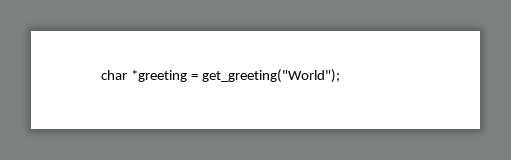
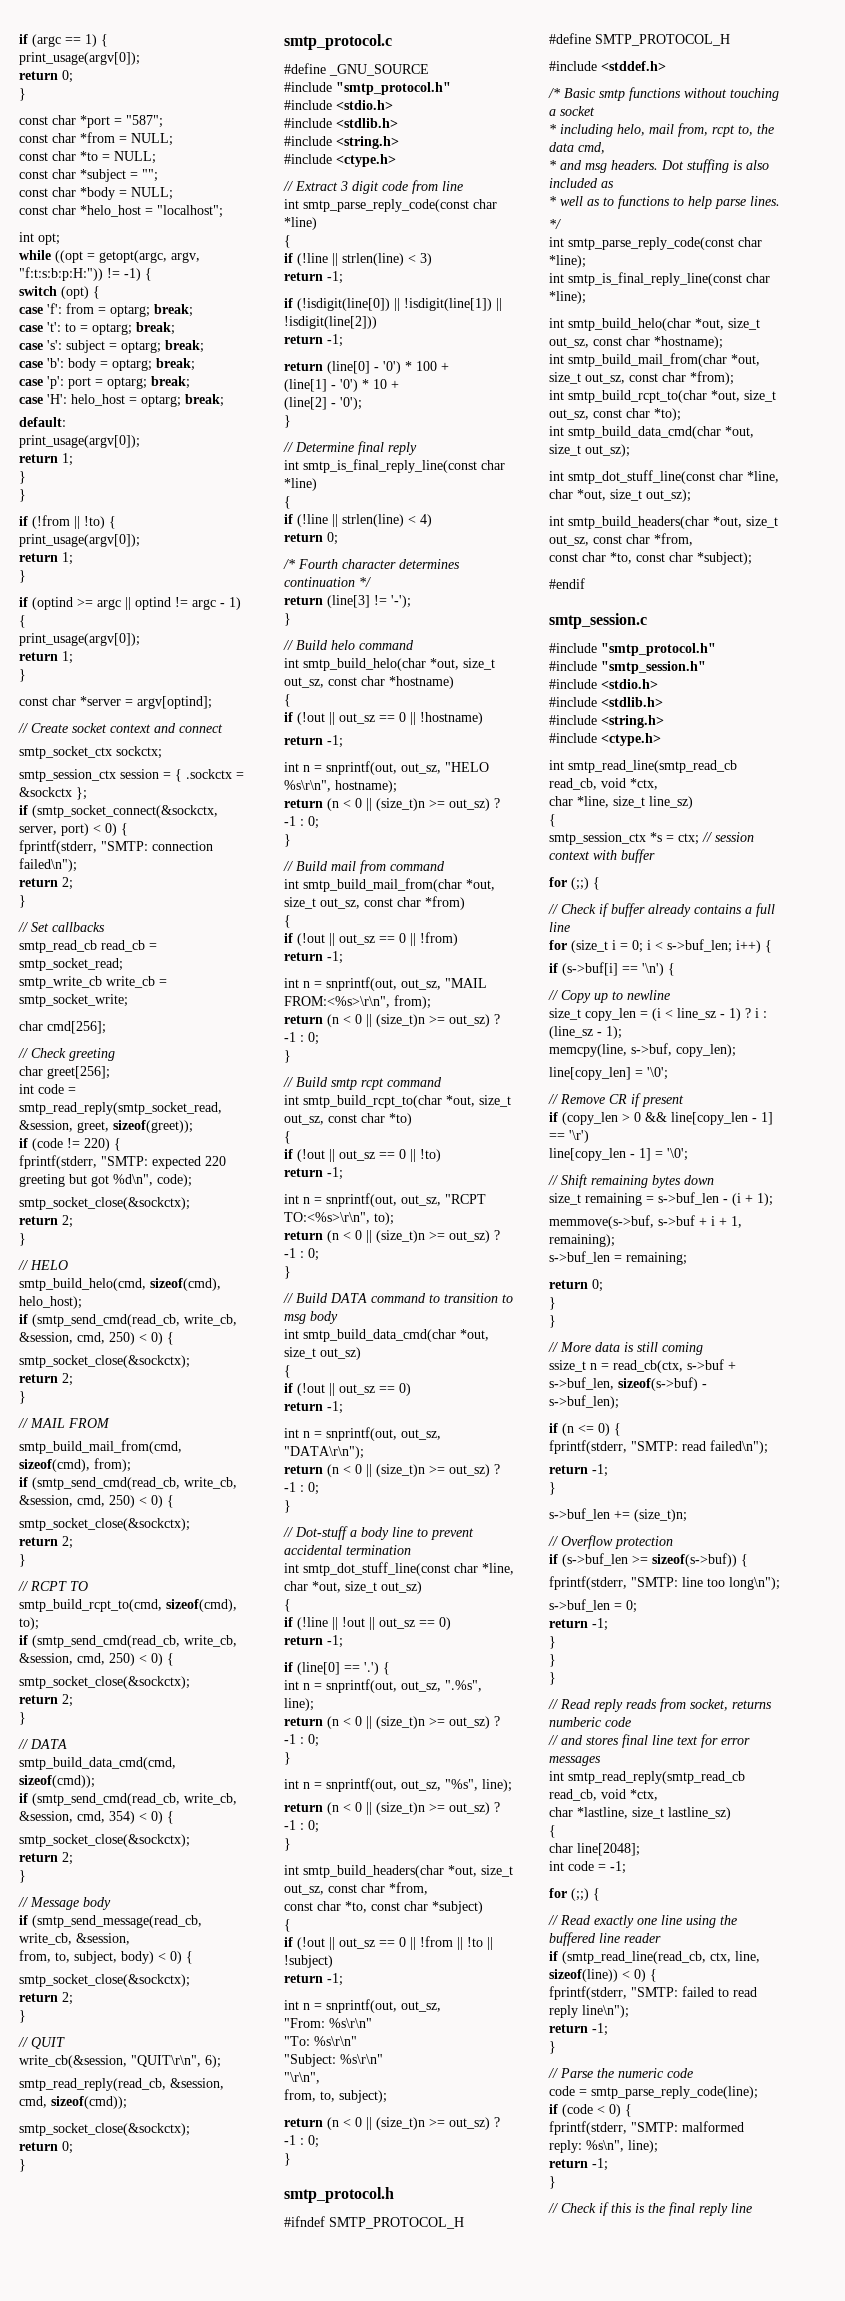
- char *greeting = get_greeting("World");
+ if (argc == 1) {
+ print_usage(argv[0]);
+ return 0;
+ }
+ const char *port = "587";
+ const char *from = NULL;
+ const char *to = NULL;
+ const char *subject = "";
+ const char *body = NULL;
+ const char *helo_host = "localhost";
+ int opt;
+ while ((opt = getopt(argc, argv, "f:t:s:b:p:H:")) != -1) {
+ switch (opt) {
+ case 'f': from = optarg; break;
+ case 't': to = optarg; break;
+ case 's': subject = optarg; break;
+ case 'b': body = optarg; break;
+ case 'p': port = optarg; break;
+ case 'H': helo_host = optarg; break;
+ default:
+ print_usage(argv[0]);
+ return 1;
+ }
+ }
+ if (!from || !to) {
+ print_usage(argv[0]);
+ return 1;
+ }
+ if (optind >= argc || optind != argc - 1) {
+ print_usage(argv[0]);
+ return 1;
+ }
+ const char *server = argv[optind];
+ // Create socket context and connect
+ smtp_socket_ctx sockctx;
+ smtp_session_ctx session = { .sockctx = &sockctx };
+ if (smtp_socket_connect(&sockctx, server, port) < 0) {
+ fprintf(stderr, "SMTP: connection failed\n");
+ return 2;
+ }
+ // Set callbacks
+ smtp_read_cb read_cb = smtp_socket_read;
+ smtp_write_cb write_cb = smtp_socket_write;
+ char cmd[256];
+ // Check greeting
+ char greet[256];
+ int code = smtp_read_reply(smtp_socket_read, &session, greet, sizeof(greet));
+ if (code != 220) {
+ fprintf(stderr, "SMTP: expected 220 greeting but got %d\n", code);
+ smtp_socket_close(&sockctx);
+ return 2;
+ }
+ // HELO
+ smtp_build_helo(cmd, sizeof(cmd), helo_host);
+ if (smtp_send_cmd(read_cb, write_cb, &session, cmd, 250) < 0) {
+ smtp_socket_close(&sockctx);
+ return 2;
+ }
+ // MAIL FROM
+ smtp_build_mail_from(cmd, sizeof(cmd), from);
+ if (smtp_send_cmd(read_cb, write_cb, &session, cmd, 250) < 0) {
+ smtp_socket_close(&sockctx);
+ return 2;
+ }
+ // RCPT TO
+ smtp_build_rcpt_to(cmd, sizeof(cmd), to);
+ if (smtp_send_cmd(read_cb, write_cb, &session, cmd, 250) < 0) {
+ smtp_socket_close(&sockctx);
+ return 2;
+ }
+ // DATA
+ smtp_build_data_cmd(cmd, sizeof(cmd));
+ if (smtp_send_cmd(read_cb, write_cb, &session, cmd, 354) < 0) {
+ smtp_socket_close(&sockctx);
+ return 2;
+ }
+ // Message body
+ if (smtp_send_message(read_cb, write_cb, &session,
+ from, to, subject, body) < 0) {
+ smtp_socket_close(&sockctx);
+ return 2;
+ }
+ // QUIT
+ write_cb(&session, "QUIT\r\n", 6);
+ smtp_read_reply(read_cb, &session, cmd, sizeof(cmd));
+ smtp_socket_close(&sockctx);
+ return 0;
+ }
+ smtp_protocol.c
+ #define _GNU_SOURCE
+ #include "smtp_protocol.h"
+ #include <stdio.h>
+ #include <stdlib.h>
+ #include <string.h>
+ #include <ctype.h>
+ // Extract 3 digit code from line
+ int smtp_parse_reply_code(const char *line)
+ {
+ if (!line || strlen(line) < 3)
+ return -1;
+ if (!isdigit(line[0]) || !isdigit(line[1]) || !isdigit(line[2]))
+ return -1;
+ return (line[0] - '0') * 100 +
+ (line[1] - '0') * 10 +
+ (line[2] - '0');
+ }
+ // Determine final reply
+ int smtp_is_final_reply_line(const char *line)
+ {
+ if (!line || strlen(line) < 4)
+ return 0;
+ /* Fourth character determines continuation */
+ return (line[3] != '-');
+ }
+ // Build helo command
+ int smtp_build_helo(char *out, size_t out_sz, const char *hostname)
+ {
+ if (!out || out_sz == 0 || !hostname)
+ return -1;
+ int n = snprintf(out, out_sz, "HELO %s\r\n", hostname);
+ return (n < 0 || (size_t)n >= out_sz) ? -1 : 0;
+ }
+ // Build mail from command
+ int smtp_build_mail_from(char *out, size_t out_sz, const char *from)
+ {
+ if (!out || out_sz == 0 || !from)
+ return -1;
+ int n = snprintf(out, out_sz, "MAIL FROM:<%s>\r\n", from);
+ return (n < 0 || (size_t)n >= out_sz) ? -1 : 0;
+ }
+ // Build smtp rcpt command
+ int smtp_build_rcpt_to(char *out, size_t out_sz, const char *to)
+ {
+ if (!out || out_sz == 0 || !to)
+ return -1;
+ int n = snprintf(out, out_sz, "RCPT TO:<%s>\r\n", to);
+ return (n < 0 || (size_t)n >= out_sz) ? -1 : 0;
+ }
+ // Build DATA command to transition to msg body
+ int smtp_build_data_cmd(char *out, size_t out_sz)
+ {
+ if (!out || out_sz == 0)
+ return -1;
+ int n = snprintf(out, out_sz, "DATA\r\n");
+ return (n < 0 || (size_t)n >= out_sz) ? -1 : 0;
+ }
+ // Dot-stuff a body line to prevent accidental termination
+ int smtp_dot_stuff_line(const char *line, char *out, size_t out_sz)
+ {
+ if (!line || !out || out_sz == 0)
+ return -1;
+ if (line[0] == '.') {
+ int n = snprintf(out, out_sz, ".%s", line);
+ return (n < 0 || (size_t)n >= out_sz) ? -1 : 0;
+ }
+ int n = snprintf(out, out_sz, "%s", line);
+ return (n < 0 || (size_t)n >= out_sz) ? -1 : 0;
+ }
+ int smtp_build_headers(char *out, size_t out_sz, const char *from,
+ const char *to, const char *subject)
+ {
+ if (!out || out_sz == 0 || !from || !to || !subject)
+ return -1;
+ int n = snprintf(out, out_sz,
+ "From: %s\r\n"
+ "To: %s\r\n"
+ "Subject: %s\r\n"
+ "\r\n",
+ from, to, subject);
+ return (n < 0 || (size_t)n >= out_sz) ? -1 : 0;
+ }
+ smtp_protocol.h
+ #ifndef SMTP_PROTOCOL_H
+ #define SMTP_PROTOCOL_H
+ #include <stddef.h>
+ /* Basic smtp functions without touching a socket
+ * including helo, mail from, rcpt to, the data cmd,
+ * and msg headers. Dot stuffing is also included as
+ * well as to functions to help parse lines.
+ */
+ int smtp_parse_reply_code(const char *line);
+ int smtp_is_final_reply_line(const char *line);
+ int smtp_build_helo(char *out, size_t out_sz, const char *hostname);
+ int smtp_build_mail_from(char *out, size_t out_sz, const char *from);
+ int smtp_build_rcpt_to(char *out, size_t out_sz, const char *to);
+ int smtp_build_data_cmd(char *out, size_t out_sz);
+ int smtp_dot_stuff_line(const char *line, char *out, size_t out_sz);
+ int smtp_build_headers(char *out, size_t out_sz, const char *from,
+ const char *to, const char *subject);
+ #endif
+ smtp_session.c
+ #include "smtp_protocol.h"
+ #include "smtp_session.h"
+ #include <stdio.h>
+ #include <stdlib.h>
+ #include <string.h>
+ #include <ctype.h>
+ int smtp_read_line(smtp_read_cb read_cb, void *ctx,
+ char *line, size_t line_sz)
+ {
+ smtp_session_ctx *s = ctx; // session context with buffer
+ for (;;) {
+ // Check if buffer already contains a full line
+ for (size_t i = 0; i < s->buf_len; i++) {
+ if (s->buf[i] == '\n') {
+ // Copy up to newline
+ size_t copy_len = (i < line_sz - 1) ? i : (line_sz - 1);
+ memcpy(line, s->buf, copy_len);
+ line[copy_len] = '\0';
+ // Remove CR if present
+ if (copy_len > 0 && line[copy_len - 1] == '\r')
+ line[copy_len - 1] = '\0';
+ // Shift remaining bytes down
+ size_t remaining = s->buf_len - (i + 1);
+ memmove(s->buf, s->buf + i + 1, remaining);
+ s->buf_len = remaining;
+ return 0;
+ }
+ }
+ // More data is still coming
+ ssize_t n = read_cb(ctx, s->buf + s->buf_len, sizeof(s->buf) - s->buf_len);
+ if (n <= 0) {
+ fprintf(stderr, "SMTP: read failed\n");
+ return -1;
+ }
+ s->buf_len += (size_t)n;
+ // Overflow protection
+ if (s->buf_len >= sizeof(s->buf)) {
+ fprintf(stderr, "SMTP: line too long\n");
+ s->buf_len = 0;
+ return -1;
+ }
+ }
+ }
+ // Read reply reads from socket, returns numberic code
+ // and stores final line text for error messages
+ int smtp_read_reply(smtp_read_cb read_cb, void *ctx,
+ char *lastline, size_t lastline_sz)
+ {
+ char line[2048];
+ int code = -1;
+ for (;;) {
+ // Read exactly one line using the buffered line reader
+ if (smtp_read_line(read_cb, ctx, line, sizeof(line)) < 0) {
+ fprintf(stderr, "SMTP: failed to read reply line\n");
+ return -1;
+ }
+ // Parse the numeric code
+ code = smtp_parse_reply_code(line);
+ if (code < 0) {
+ fprintf(stderr, "SMTP: malformed reply: %s\n", line);
+ return -1;
+ }
+ // Check if this is the final reply line

